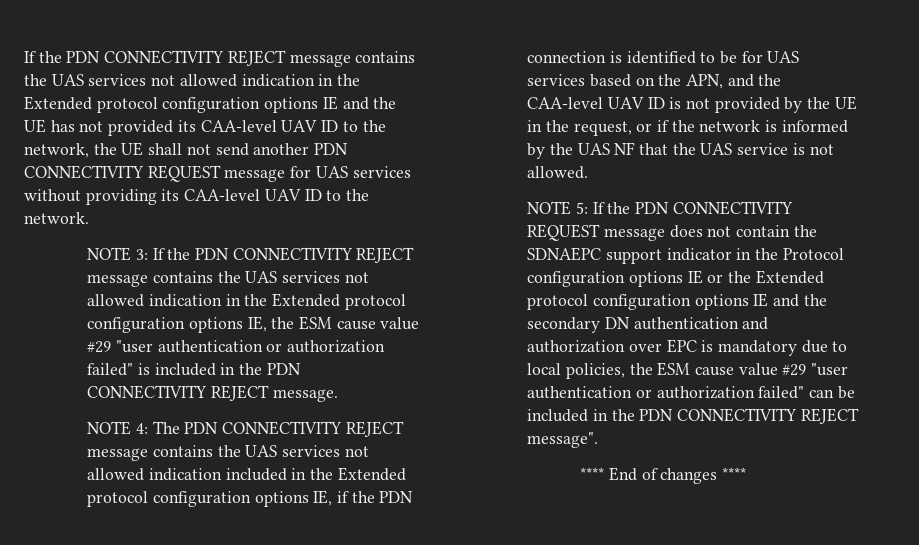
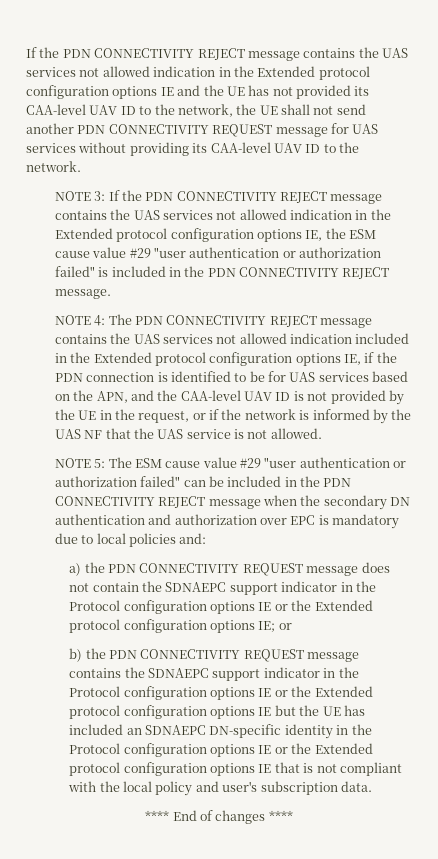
- NOTE 5: If the PDN CONNECTIVITY REQUEST message does not contain the SDNAEPC support indicator in the Protocol configuration options IE or the Extended protocol configuration options IE and the secondary DN authentication and authorization over EPC is mandatory due to local policies, the ESM cause value #29 "user authentication or authorization failed" can be included in the PDN CONNECTIVITY REJECT message".
+ NOTE 5: The ESM cause value #29 "user authentication or authorization failed" can be included in the PDN CONNECTIVITY REJECT message when the secondary DN authentication and authorization over EPC is mandatory due to local policies and:
+ a) the PDN CONNECTIVITY REQUEST message does not contain the SDNAEPC support indicator in the Protocol configuration options IE or the Extended protocol configuration options IE; or
+ b) the PDN CONNECTIVITY REQUEST message contains the SDNAEPC support indicator in the Protocol configuration options IE or the Extended protocol configuration options IE but the UE has included an SDNAEPC DN-specific identity in the Protocol configuration options IE or the Extended protocol configuration options IE that is not compliant with the local policy and user's subscription data.

